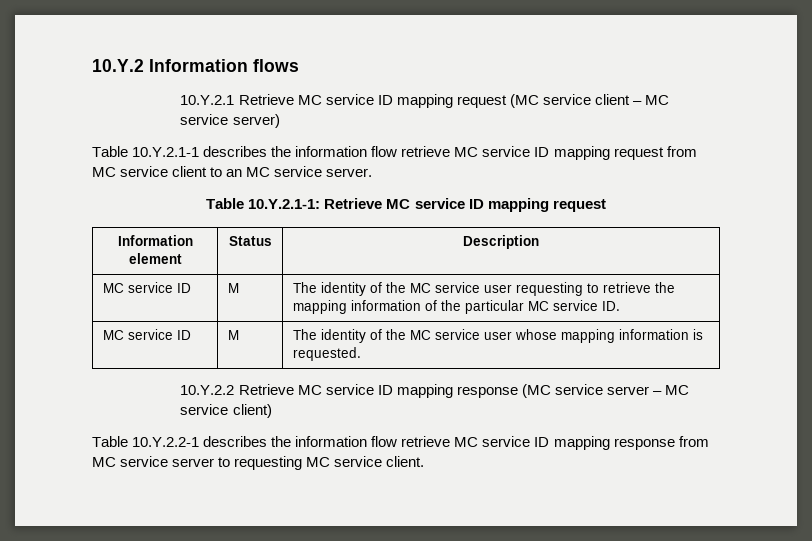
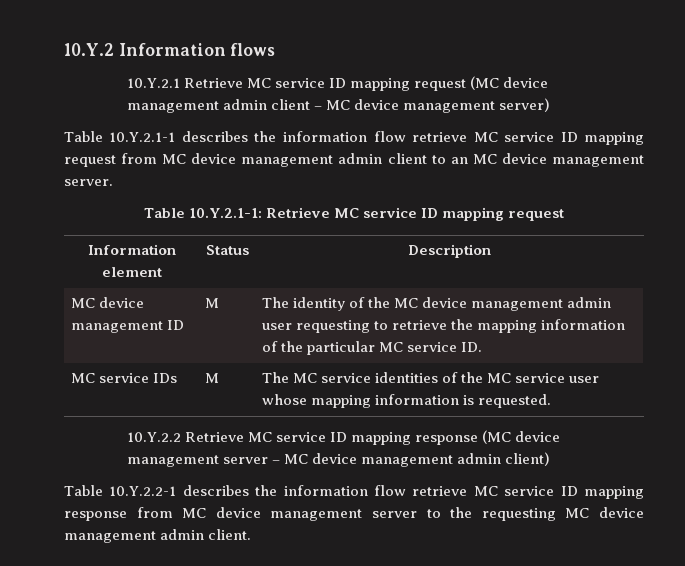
- 10.Y.2.1 Retrieve MC service ID mapping request (MC service client – MC service server)
+ 10.Y.2.1 Retrieve MC service ID mapping request (MC device management admin client – MC device management server)
- Table 10.Y.2.1-1 describes the information flow retrieve MC service ID mapping request from MC service client to an MC service server.
+ Table 10.Y.2.1-1 describes the information flow retrieve MC service ID mapping request from MC device management admin client to an MC device management server.
- MC service ID | M | The identity of the MC service user requesting to retrieve the mapping information of the particular MC service ID.
+ MC device management ID | M | The identity of the MC device management admin user requesting to retrieve the mapping information of the particular MC service ID.
- MC service ID | M | The identity of the MC service user whose mapping information is requested.
+ MC service IDs | M | The MC service identities of the MC service user whose mapping information is requested.
- 10.Y.2.2 Retrieve MC service ID mapping response (MC service server – MC service client)
+ 10.Y.2.2 Retrieve MC service ID mapping response (MC device management server – MC device management admin client)
- Table 10.Y.2.2-1 describes the information flow retrieve MC service ID mapping response from MC service server to requesting MC service client.
+ Table 10.Y.2.2-1 describes the information flow retrieve MC service ID mapping response from MC device management server to the requesting MC device management admin client.

